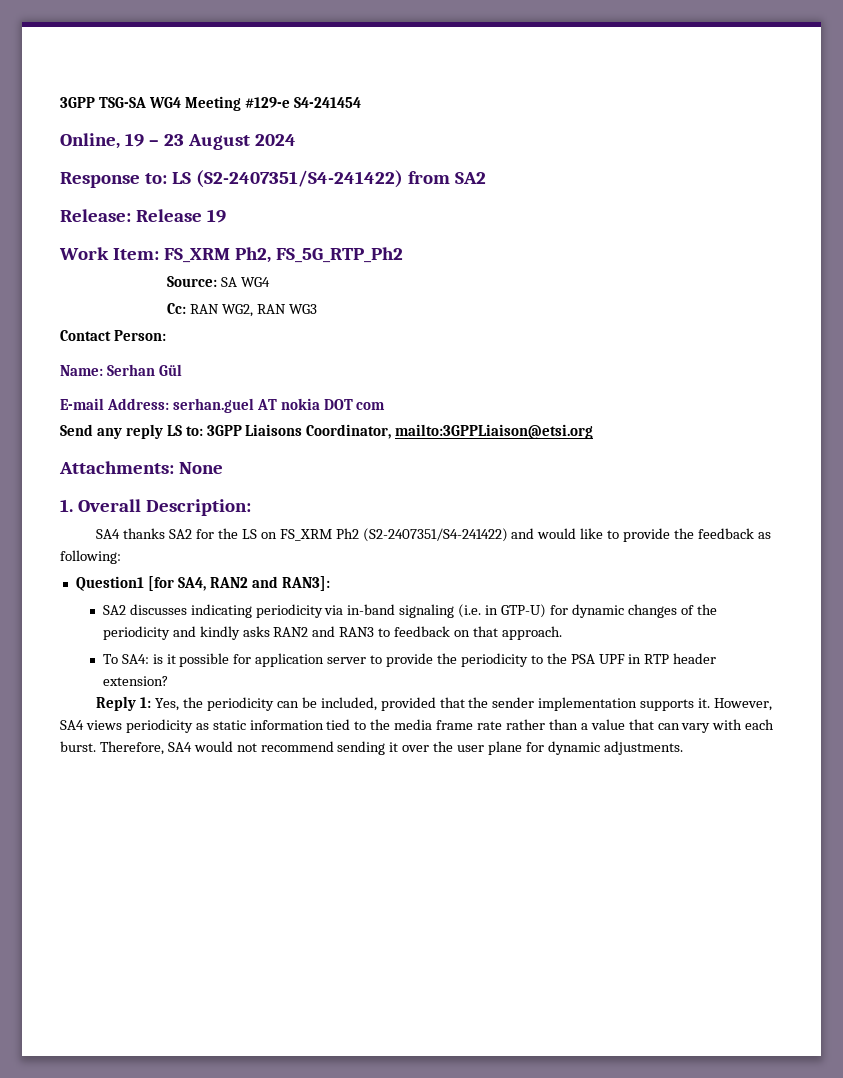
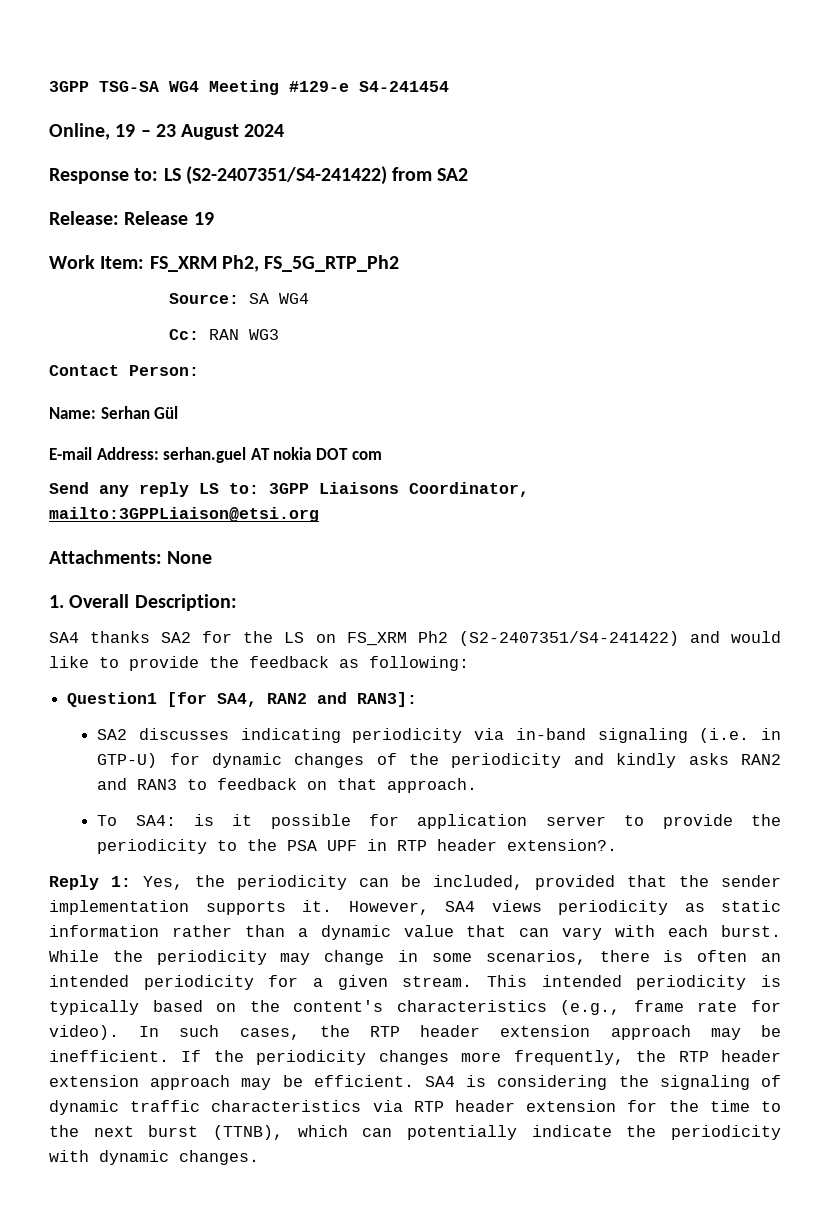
- Cc: RAN WG2, RAN WG3
+ Cc: RAN WG3
- To SA4: is it possible for application server to provide the periodicity to the PSA UPF in RTP header extension?
+ To SA4: is it possible for application server to provide the periodicity to the PSA UPF in RTP header extension?.
- However, SA4 views periodicity as static information tied to the media frame rate rather than a value that can vary with each burst.
+ However, SA4 views periodicity as static information rather than a dynamic value that can vary with each burst.
- Therefore, SA4 would not recommend sending it over the user plane for dynamic adjustments.
+ While the periodicity may change in some scenarios, there is often an intended periodicity for a given stream. This intended periodicity is typically based on the content's characteristics (e.g., frame rate for video). In such cases, the RTP header extension approach may be inefficient. If the periodicity changes more frequently, the RTP header extension approach may be efficient. SA4 is considering the signaling of dynamic traffic characteristics via RTP header extension for the time to the next burst (TTNB), which can potentially indicate the periodicity with dynamic changes.

